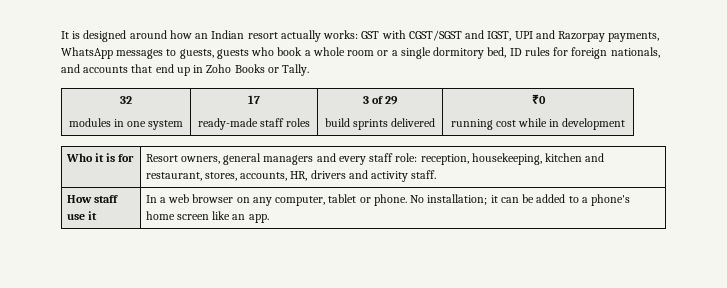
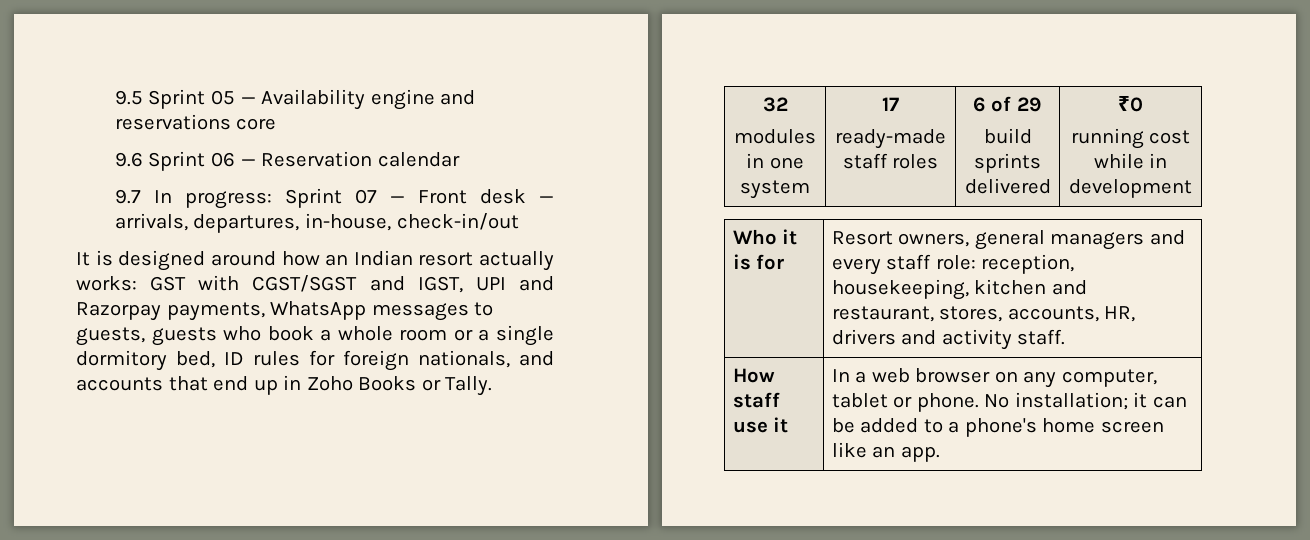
+ 9.5 Sprint 05 — Availability engine and reservations core
+ 9.6 Sprint 06 — Reservation calendar
+ 9.7 In progress: Sprint 07 — Front desk — arrivals, departures, in-house, check-in/out
  32
  modules in one system | 17
- ready-made staff roles | 3 of 29
+ ready-made staff roles | 6 of 29

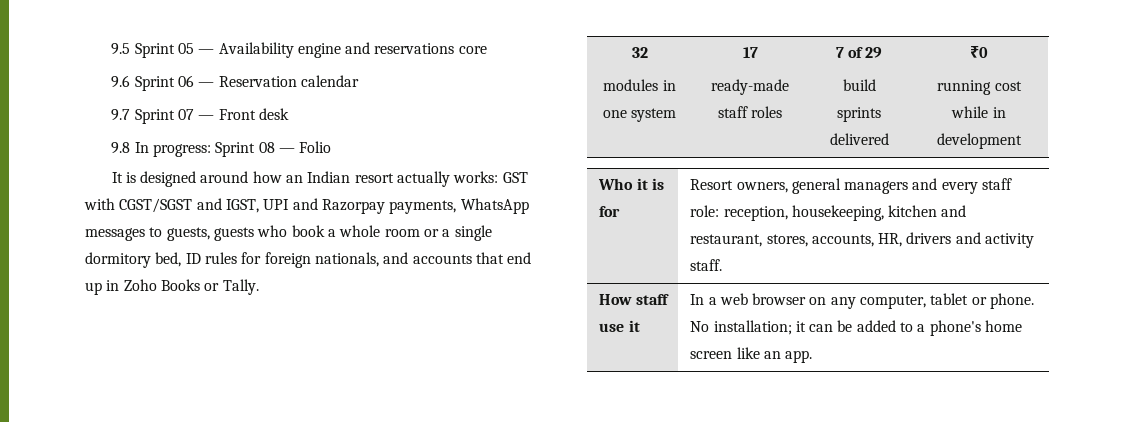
- 9.7 In progress: Sprint 07 — Front desk — arrivals, departures, in-house, check-in/out
+ 9.7 Sprint 07 — Front desk
+ 9.8 In progress: Sprint 08 — Folio
  32
  modules in one system | 17
- ready-made staff roles | 6 of 29
+ ready-made staff roles | 7 of 29

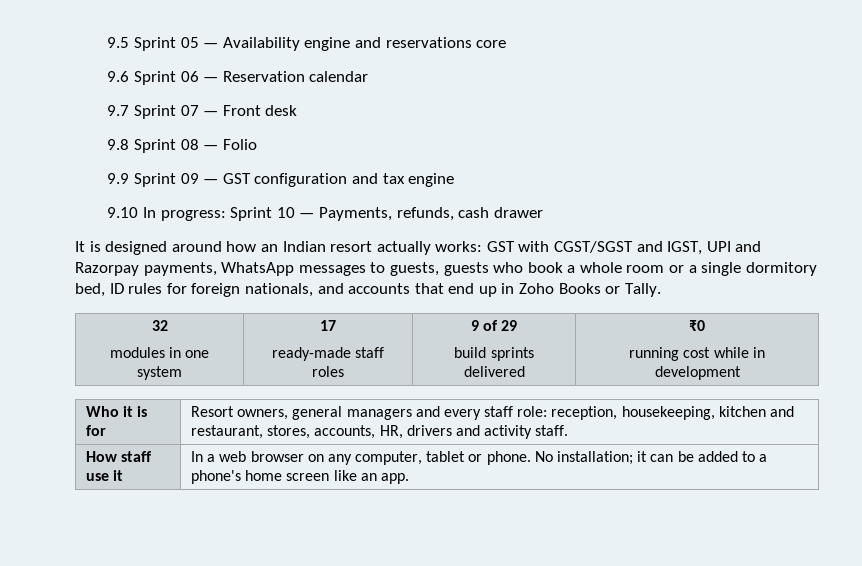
- 9.8 In progress: Sprint 08 — Folio
+ 9.8 Sprint 08 — Folio
+ 9.9 Sprint 09 — GST configuration and tax engine
+ 9.10 In progress: Sprint 10 — Payments, refunds, cash drawer
  32
  modules in one system | 17
- ready-made staff roles | 7 of 29
+ ready-made staff roles | 9 of 29

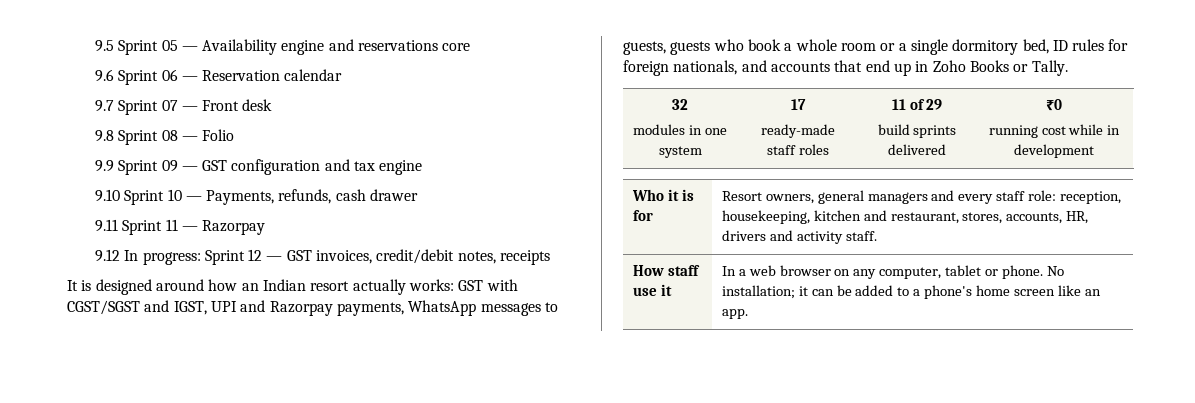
- 9.10 In progress: Sprint 10 — Payments, refunds, cash drawer
+ 9.10 Sprint 10 — Payments, refunds, cash drawer
+ 9.11 Sprint 11 — Razorpay
+ 9.12 In progress: Sprint 12 — GST invoices, credit/debit notes, receipts
  32
  modules in one system | 17
- ready-made staff roles | 9 of 29
+ ready-made staff roles | 11 of 29

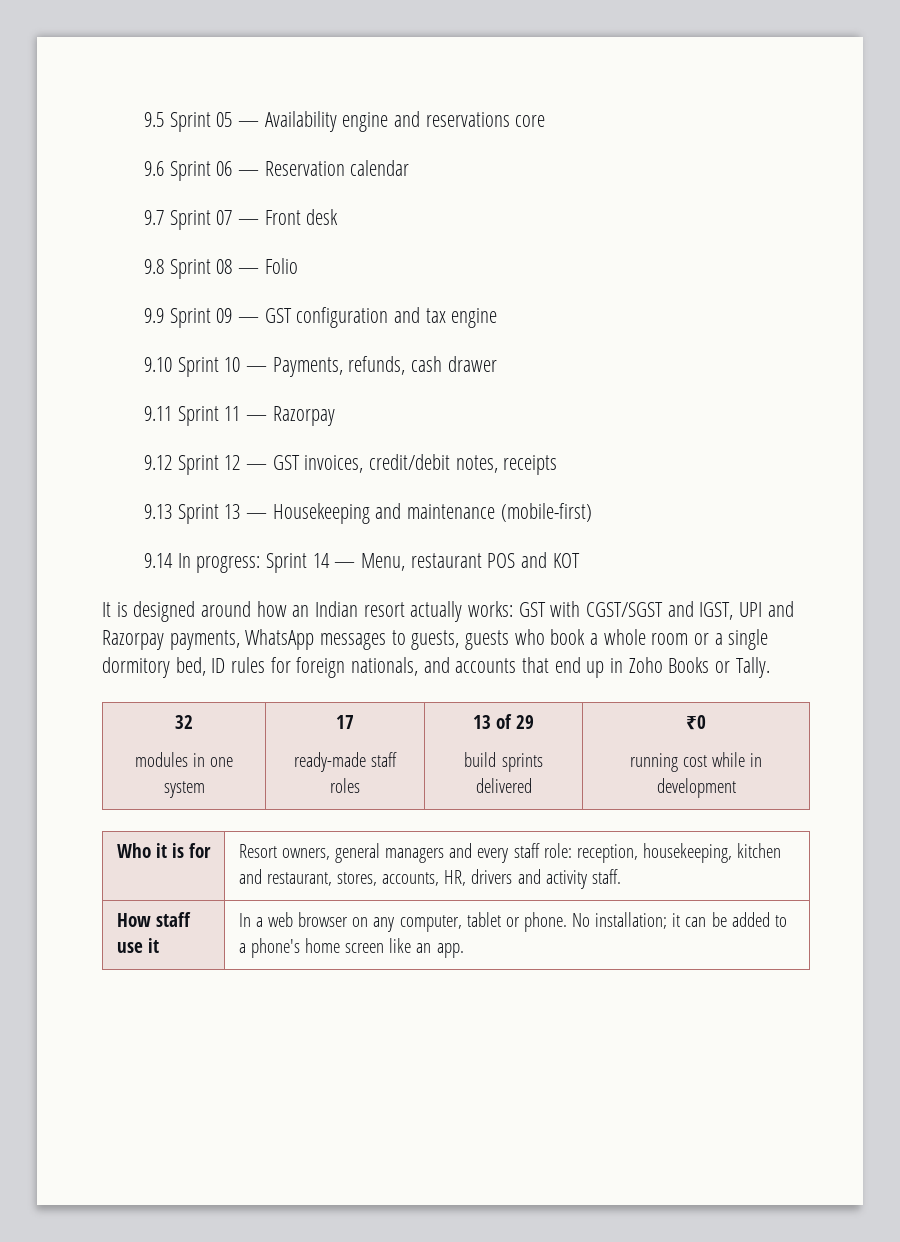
- 9.12 In progress: Sprint 12 — GST invoices, credit/debit notes, receipts
+ 9.12 Sprint 12 — GST invoices, credit/debit notes, receipts
+ 9.13 Sprint 13 — Housekeeping and maintenance (mobile-first)
+ 9.14 In progress: Sprint 14 — Menu, restaurant POS and KOT
  32
  modules in one system | 17
- ready-made staff roles | 11 of 29
+ ready-made staff roles | 13 of 29

